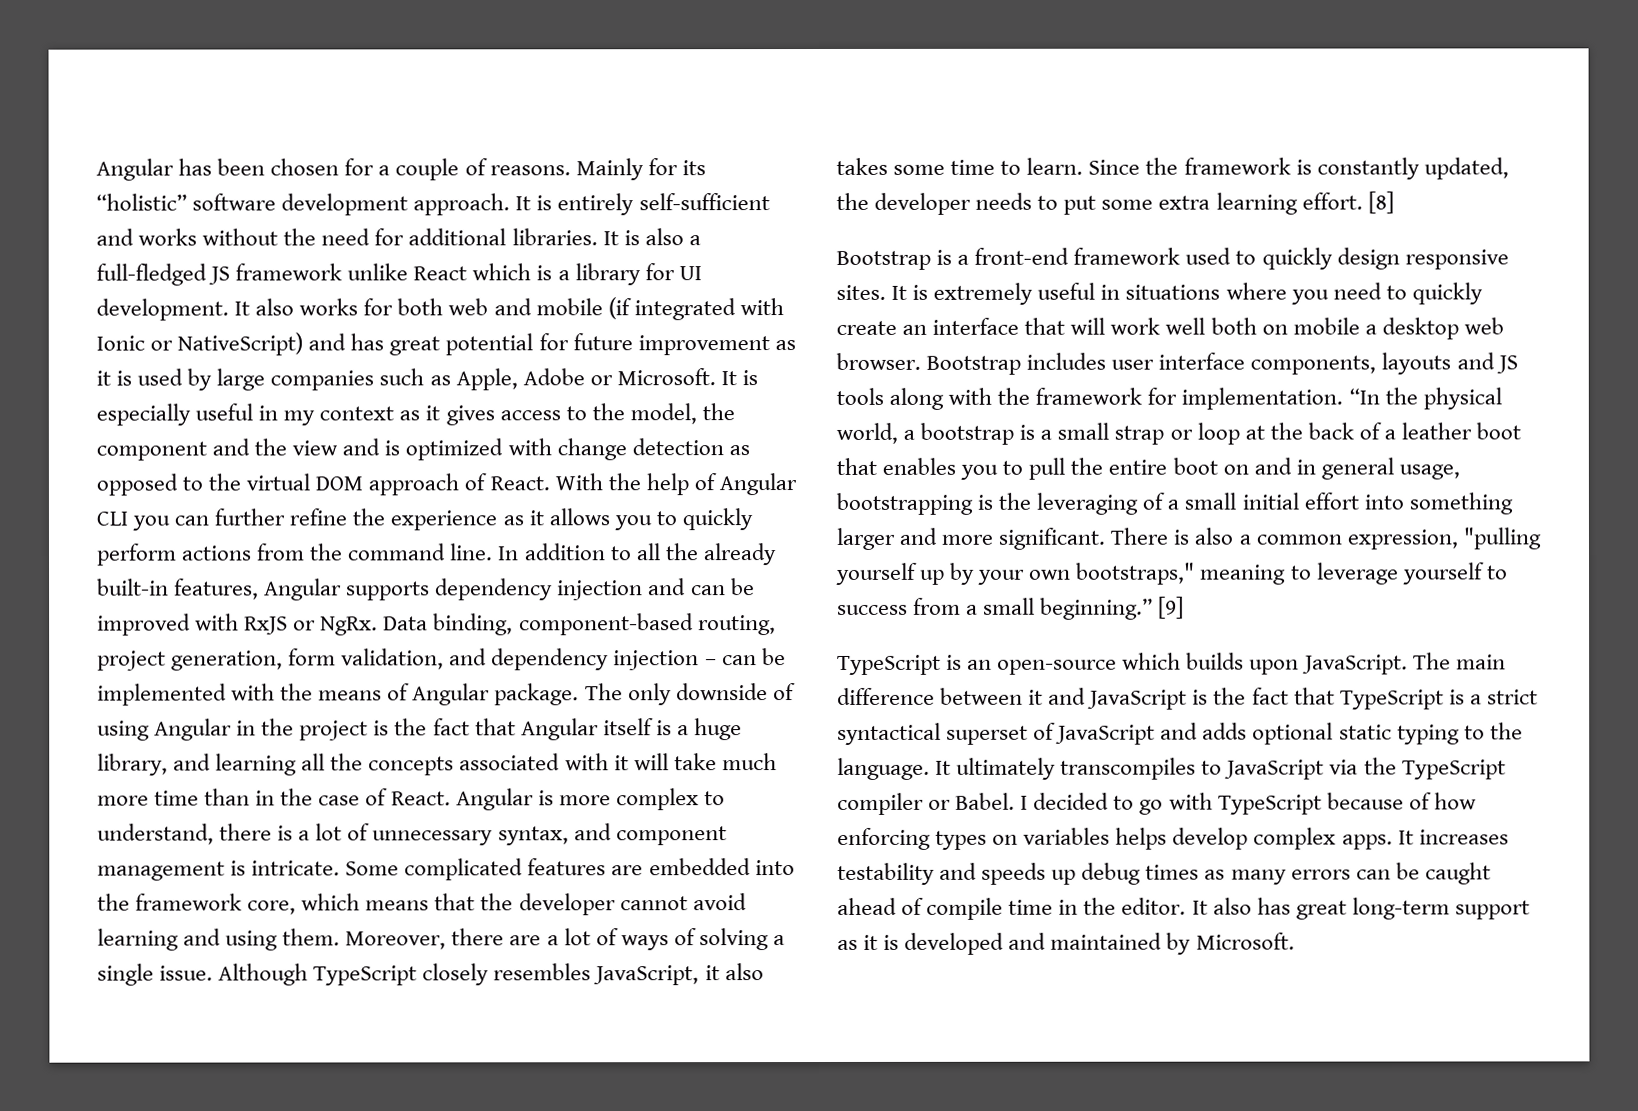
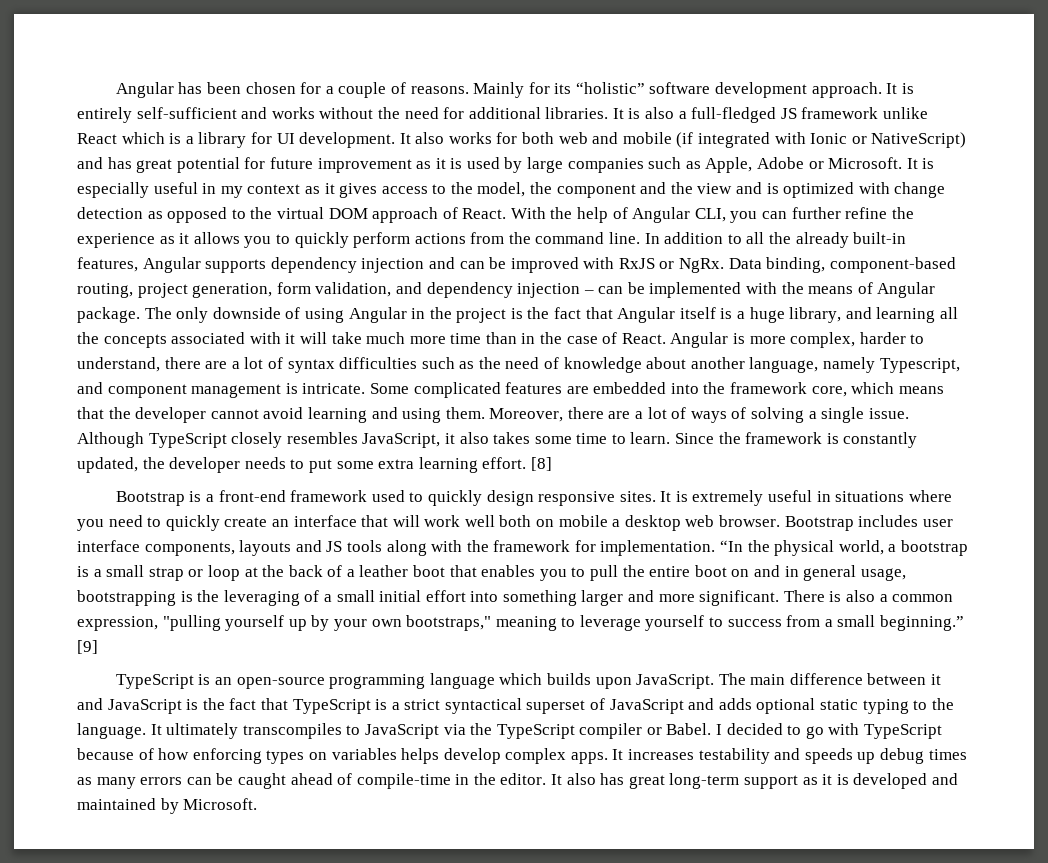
- With the help of Angular CLI you can further refine the experience as it allows you to quickly perform actions from the command line.
+ With the help of Angular CLI, you can further refine the experience as it allows you to quickly perform actions from the command line.
- Angular is more complex to understand, there is a lot of unnecessary syntax, and component management is intricate.
+ Angular is more complex, harder to understand, there are a lot of syntax difficulties such as the need of knowledge about another language, namely Typescript, and component management is intricate.
- TypeScript is an open-source which builds upon JavaScript.
+ TypeScript is an open-source programming language which builds upon JavaScript.
- It increases testability and speeds up debug times as many errors can be caught ahead of compile time in the editor.
+ It increases testability and speeds up debug times as many errors can be caught ahead of compile-time in the editor.

